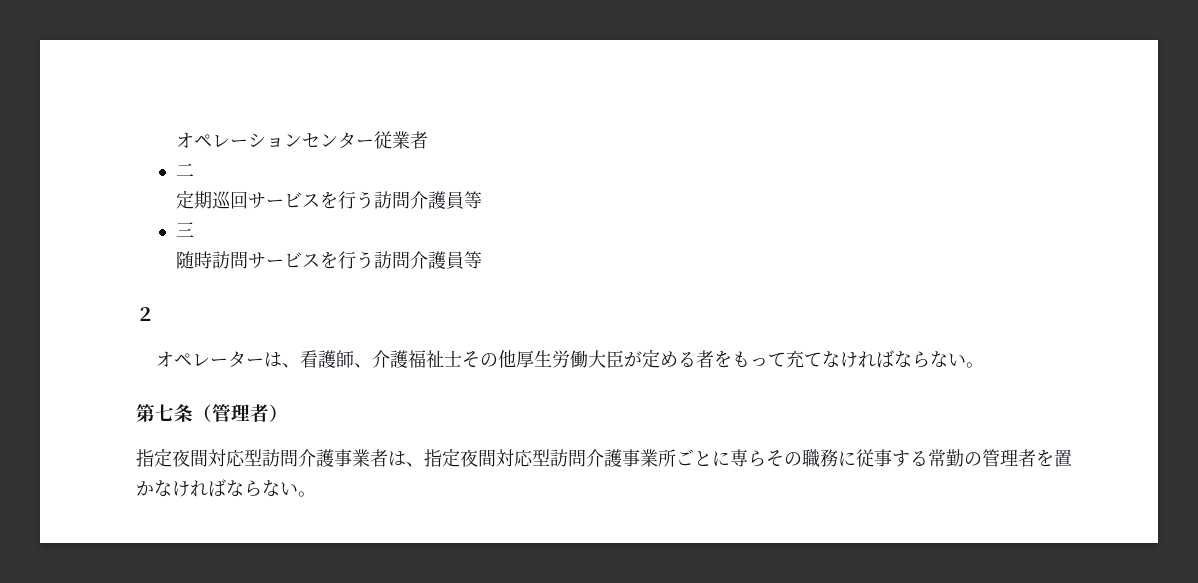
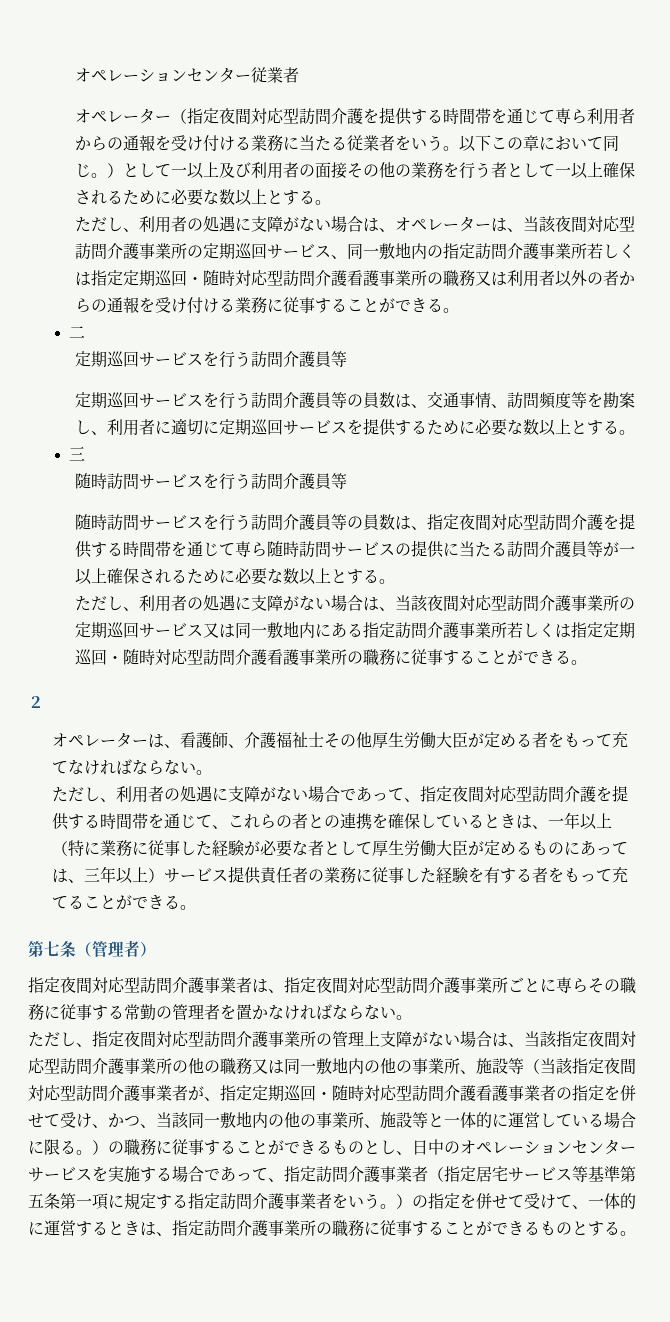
+ オペレーター（指定夜間対応型訪問介護を提供する時間帯を通じて専ら利用者からの通報を受け付ける業務に当たる従業者をいう。以下この章において同じ。）として一以上及び利用者の面接その他の業務を行う者として一以上確保されるために必要な数以上とする。
+ ただし、利用者の処遇に支障がない場合は、オペレーターは、当該夜間対応型訪問介護事業所の定期巡回サービス、同一敷地内の指定訪問介護事業所若しくは指定定期巡回・随時対応型訪問介護看護事業所の職務又は利用者以外の者からの通報を受け付ける業務に従事することができる。
+ 定期巡回サービスを行う訪問介護員等の員数は、交通事情、訪問頻度等を勘案し、利用者に適切に定期巡回サービスを提供するために必要な数以上とする。
+ 随時訪問サービスを行う訪問介護員等の員数は、指定夜間対応型訪問介護を提供する時間帯を通じて専ら随時訪問サービスの提供に当たる訪問介護員等が一以上確保されるために必要な数以上とする。
+ ただし、利用者の処遇に支障がない場合は、当該夜間対応型訪問介護事業所の定期巡回サービス又は同一敷地内にある指定訪問介護事業所若しくは指定定期巡回・随時対応型訪問介護看護事業所の職務に従事することができる。
+ ただし、利用者の処遇に支障がない場合であって、指定夜間対応型訪問介護を提供する時間帯を通じて、これらの者との連携を確保しているときは、一年以上（特に業務に従事した経験が必要な者として厚生労働大臣が定めるものにあっては、三年以上）サービス提供責任者の業務に従事した経験を有する者をもって充てることができる。
+ ただし、指定夜間対応型訪問介護事業所の管理上支障がない場合は、当該指定夜間対応型訪問介護事業所の他の職務又は同一敷地内の他の事業所、施設等（当該指定夜間対応型訪問介護事業者が、指定定期巡回・随時対応型訪問介護看護事業者の指定を併せて受け、かつ、当該同一敷地内の他の事業所、施設等と一体的に運営している場合に限る。）の職務に従事することができるものとし、日中のオペレーションセンターサービスを実施する場合であって、指定訪問介護事業者（指定居宅サービス等基準第五条第一項に規定する指定訪問介護事業者をいう。）の指定を併せて受けて、一体的に運営するときは、指定訪問介護事業所の職務に従事することができるものとする。

